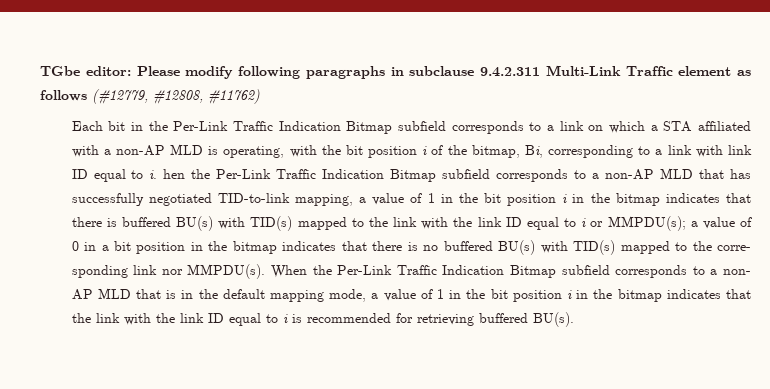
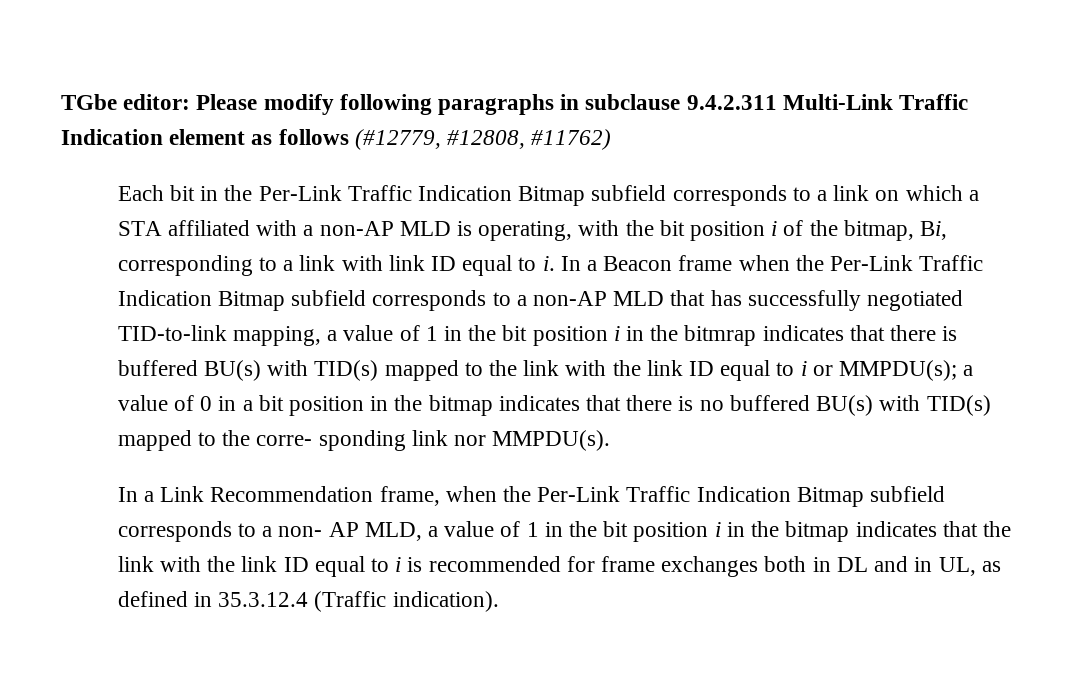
- TGbe editor: Please modify following paragraphs in subclause 9.4.2.311 Multi-Link Traffic element as follows (#12779, #12808, #11762)
+ TGbe editor: Please modify following paragraphs in subclause 9.4.2.311 Multi-Link Traffic Indication element as follows (#12779, #12808, #11762)
- Each bit in the Per-Link Traffic Indication Bitmap subfield corresponds to a link on which a STA affiliated with a non-AP MLD is operating, with the bit position i of the bitmap, Bi, corresponding to a link with link ID equal to i. hen the Per-Link Traffic Indication Bitmap subfield corresponds to a non-AP MLD that has successfully negotiated TID-to-link mapping, a value of 1 in the bit position i in the bitmap indicates that there is buffered BU(s) with TID(s) mapped to the link with the link ID equal to i or MMPDU(s);
+ Each bit in the Per-Link Traffic Indication Bitmap subfield corresponds to a link on which a STA affiliated with a non-AP MLD is operating, with the bit position i of the bitmap, Bi, corresponding to a link with link ID equal to i. In a Beacon frame when the Per-Link Traffic Indication Bitmap subfield corresponds to a non-AP MLD that has successfully negotiated TID-to-link mapping, a value of 1 in the bit position i in the bitmrap indicates that there is buffered BU(s) with TID(s) mapped to the link with the link ID equal to i or MMPDU(s);
- a value of 0 in a bit position in the bitmap indicates that there is no buffered BU(s) with TID(s) mapped to the corre- sponding link nor MMPDU(s). When the Per-Link Traffic Indication Bitmap subfield corresponds to a non- AP MLD that is in the default mapping mode, a value of 1 in the bit position i in the bitmap indicates that the link with the link ID equal to i is recommended for retrieving buffered BU(s).
+ a value of 0 in a bit position in the bitmap indicates that there is no buffered BU(s) with TID(s) mapped to the corre- sponding link nor MMPDU(s).
+ In a Link Recommendation frame, when the Per-Link Traffic Indication Bitmap subfield corresponds to a non- AP MLD, a value of 1 in the bit position i in the bitmap indicates that the link with the link ID equal to i is recommended for frame exchanges both in DL and in UL, as defined in 35.3.12.4 (Traffic indication).

